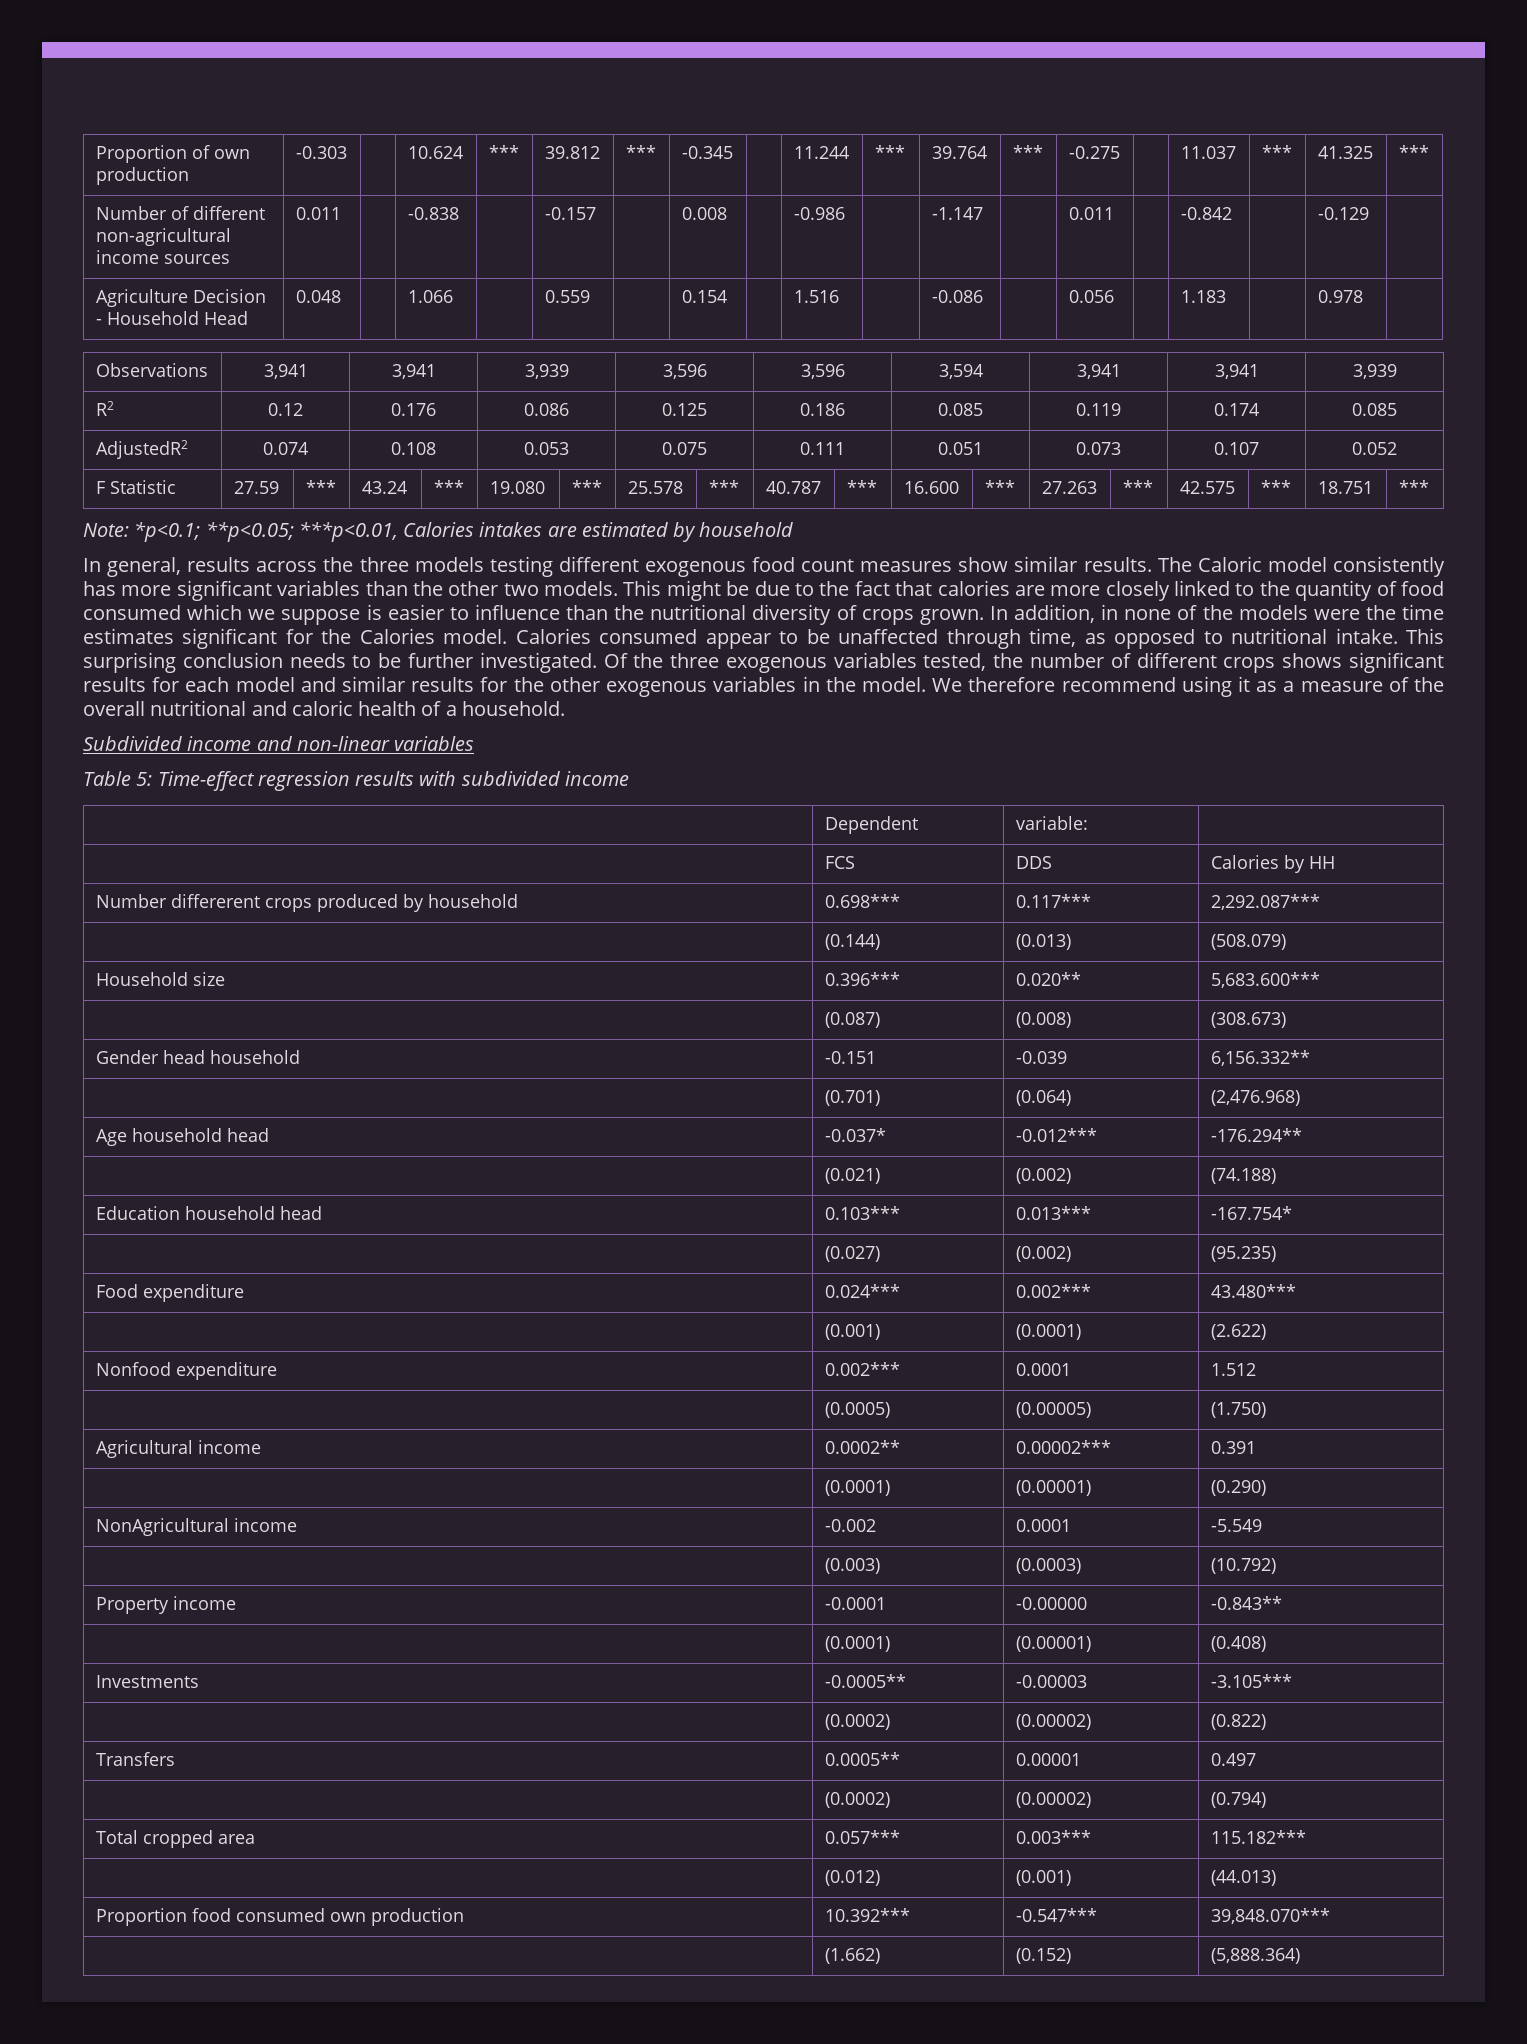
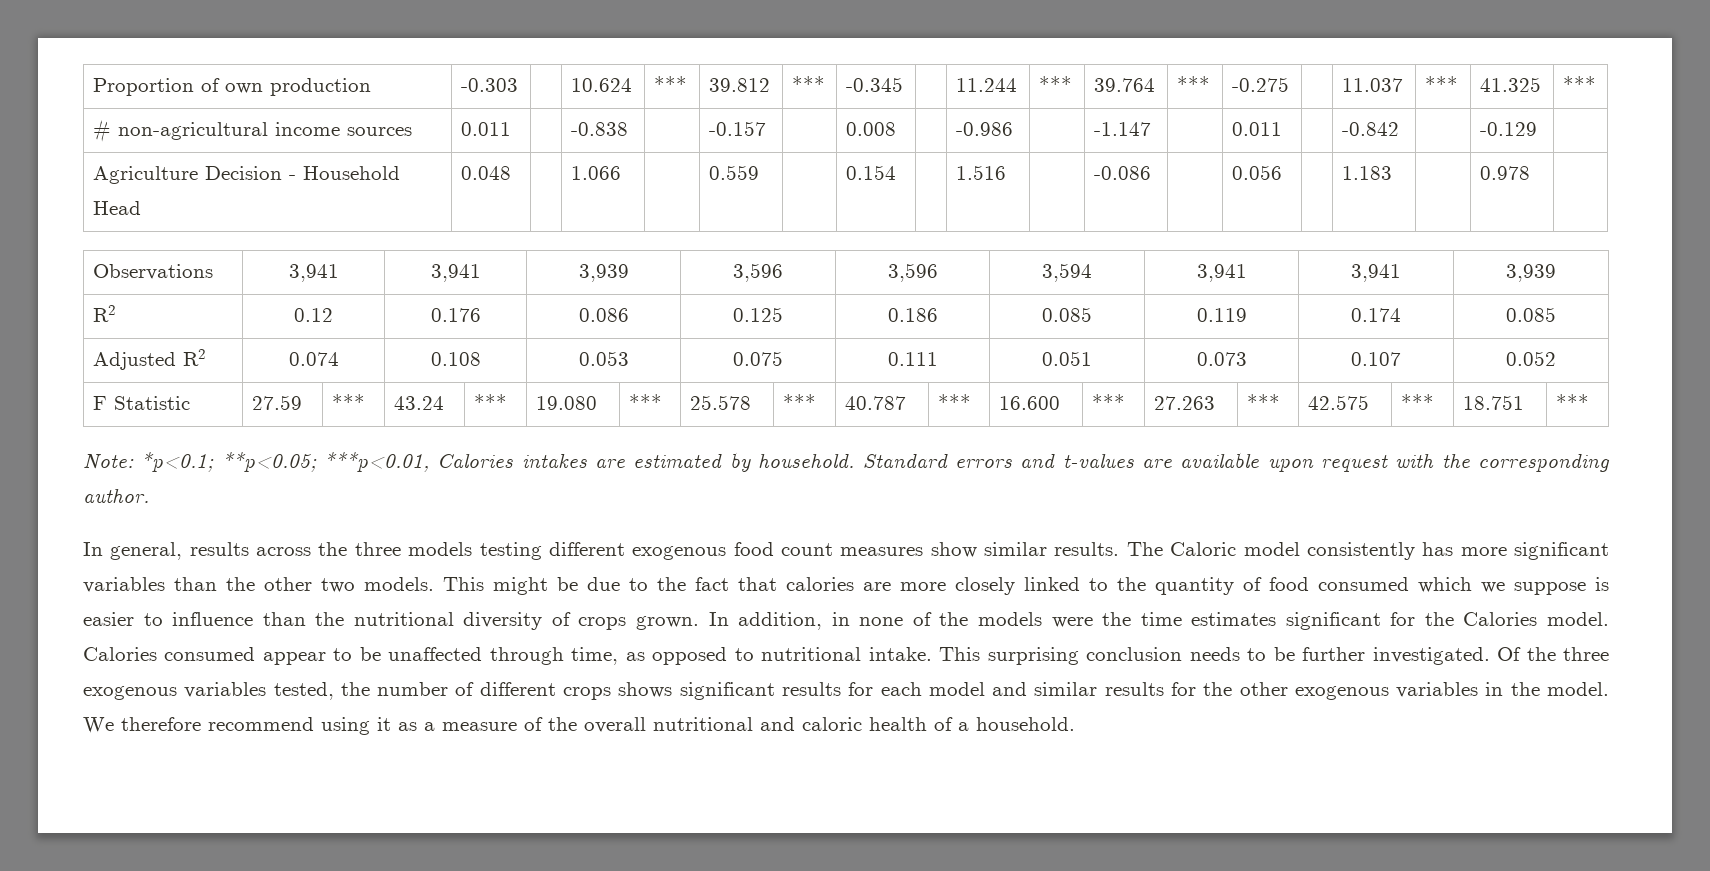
- Number of different non-agricultural income sources | 0.011 | | -0.838 | | -0.157 | | 0.008 | | -0.986 | | -1.147 | | 0.011 | | -0.842 | | -0.129 |
+ # non-agricultural income sources | 0.011 | | -0.838 | | -0.157 | | 0.008 | | -0.986 | | -1.147 | | 0.011 | | -0.842 | | -0.129 |
- AdjustedR2 | 0.074 | 0.108 | 0.053 | 0.075 | 0.111 | 0.051 | 0.073 | 0.107 | 0.052
+ Adjusted R2 | 0.074 | 0.108 | 0.053 | 0.075 | 0.111 | 0.051 | 0.073 | 0.107 | 0.052
- Note: *p<0.1; **p<0.05; ***p<0.01, Calories intakes are estimated by household
+ Note: *p<0.1; **p<0.05; ***p<0.01, Calories intakes are estimated by household. Standard errors and t-values are available upon request with the corresponding author.
- Subdivided income and non-linear variables
- Table 5: Time-effect regression results with subdivided income
- | Dependent | variable: |
- | FCS | DDS | Calories by HH
- Number differerent crops produced by household | 0.698*** | 0.117*** | 2,292.087***
- | (0.144) | (0.013) | (508.079)
- Household size | 0.396*** | 0.020** | 5,683.600***
- | (0.087) | (0.008) | (308.673)
- Gender head household | -0.151 | -0.039 | 6,156.332**
- | (0.701) | (0.064) | (2,476.968)
- Age household head | -0.037* | -0.012*** | -176.294**
- | (0.021) | (0.002) | (74.188)
- Education household head | 0.103*** | 0.013*** | -167.754*
- | (0.027) | (0.002) | (95.235)
- Food expenditure | 0.024*** | 0.002*** | 43.480***
- | (0.001) | (0.0001) | (2.622)
- Nonfood expenditure | 0.002*** | 0.0001 | 1.512
- | (0.0005) | (0.00005) | (1.750)
- Agricultural income | 0.0002** | 0.00002*** | 0.391
- | (0.0001) | (0.00001) | (0.290)
- NonAgricultural income | -0.002 | 0.0001 | -5.549
- | (0.003) | (0.0003) | (10.792)
- Property income | -0.0001 | -0.00000 | -0.843**
- | (0.0001) | (0.00001) | (0.408)
- Investments | -0.0005** | -0.00003 | -3.105***
- | (0.0002) | (0.00002) | (0.822)
- Transfers | 0.0005** | 0.00001 | 0.497
- | (0.0002) | (0.00002) | (0.794)
- Total cropped area | 0.057*** | 0.003*** | 115.182***
- | (0.012) | (0.001) | (44.013)
- Proportion food consumed own production | 10.392*** | -0.547*** | 39,848.070***
- | (1.662) | (0.152) | (5,888.364)

